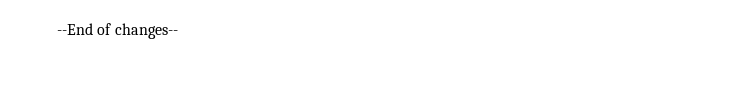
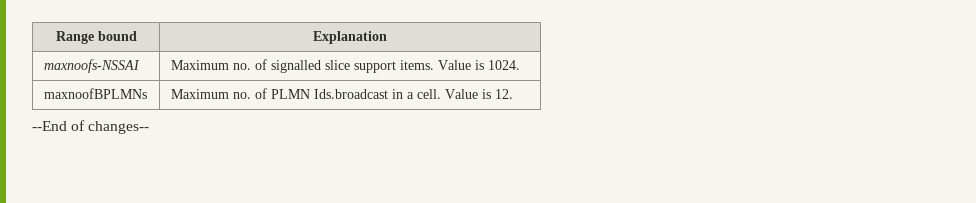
+ Range bound | Explanation
+ maxnoofs-NSSAI | Maximum no. of signalled slice support items. Value is 1024.
+ maxnoofBPLMNs | Maximum no. of PLMN Ids.broadcast in a cell. Value is 12.

